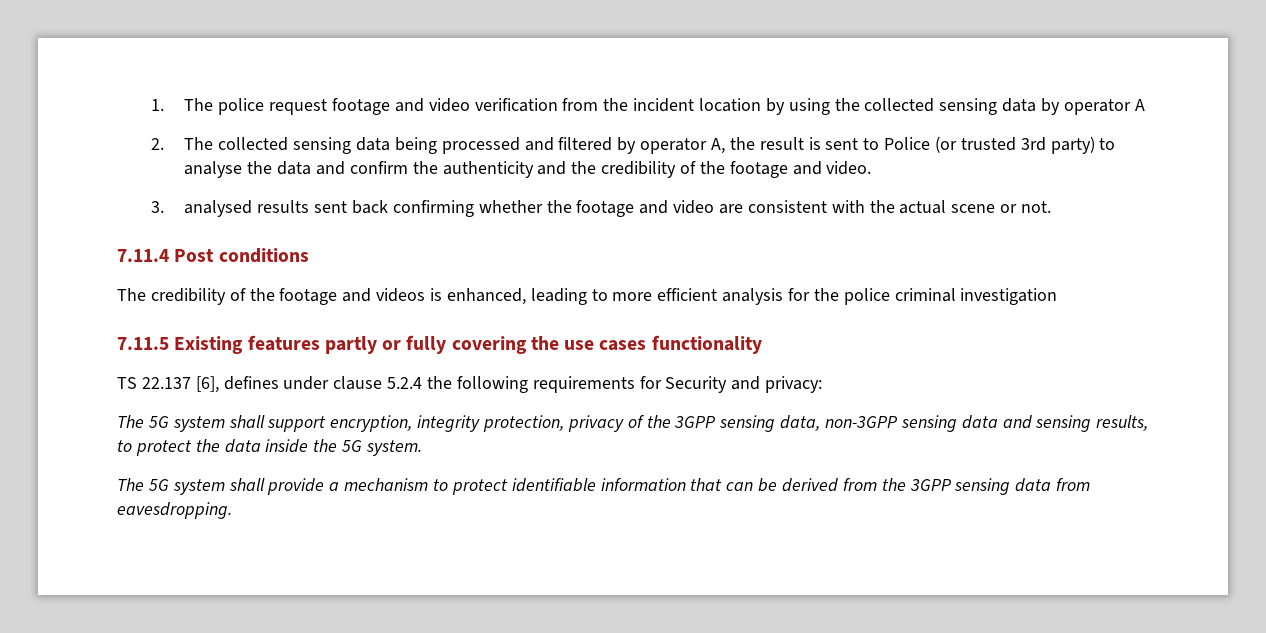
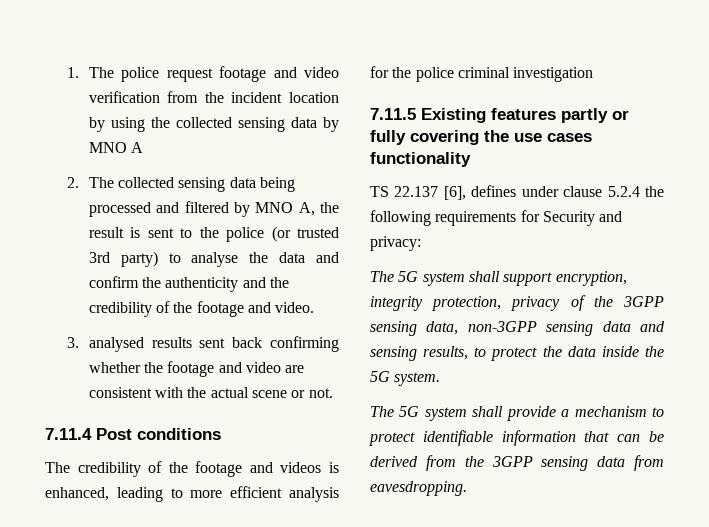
- 1. The police request footage and video verification from the incident location by using the collected sensing data by operator A
+ 1. The police request footage and video verification from the incident location by using the collected sensing data by MNO A
- 2. The collected sensing data being processed and filtered by operator A, the result is sent to Police (or trusted 3rd party) to analyse the data and confirm the authenticity and the credibility of the footage and video.
+ 2. The collected sensing data being processed and filtered by MNO A, the result is sent to the police (or trusted 3rd party) to analyse the data and confirm the authenticity and the credibility of the footage and video.

